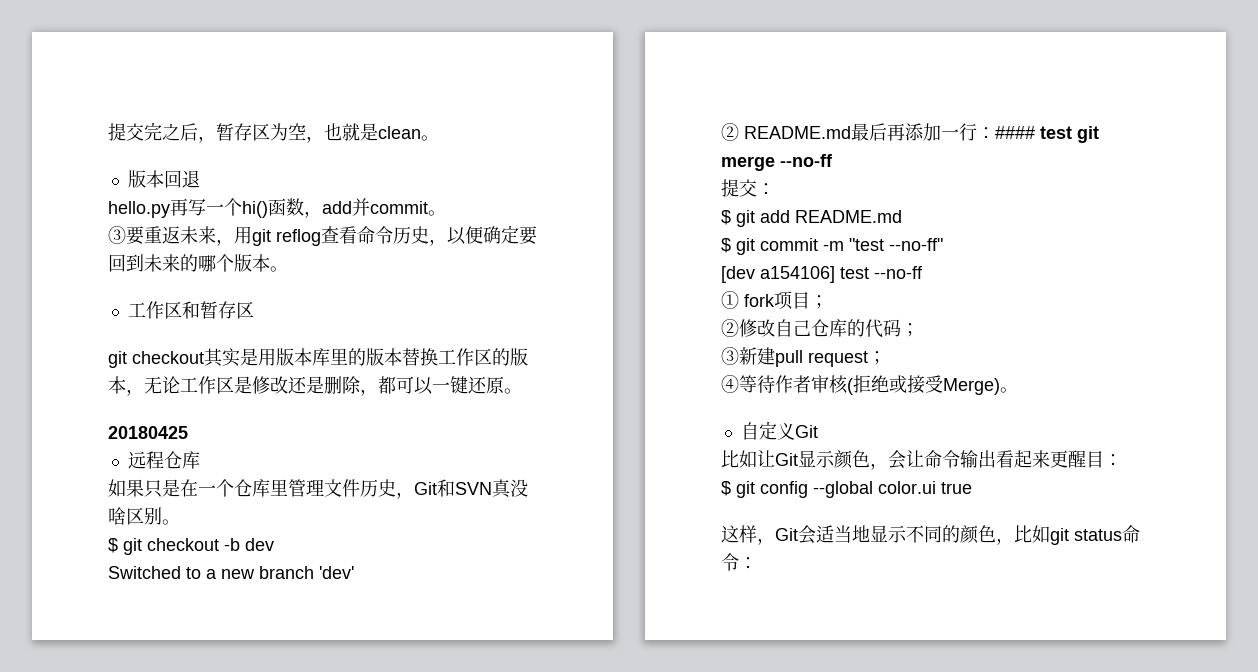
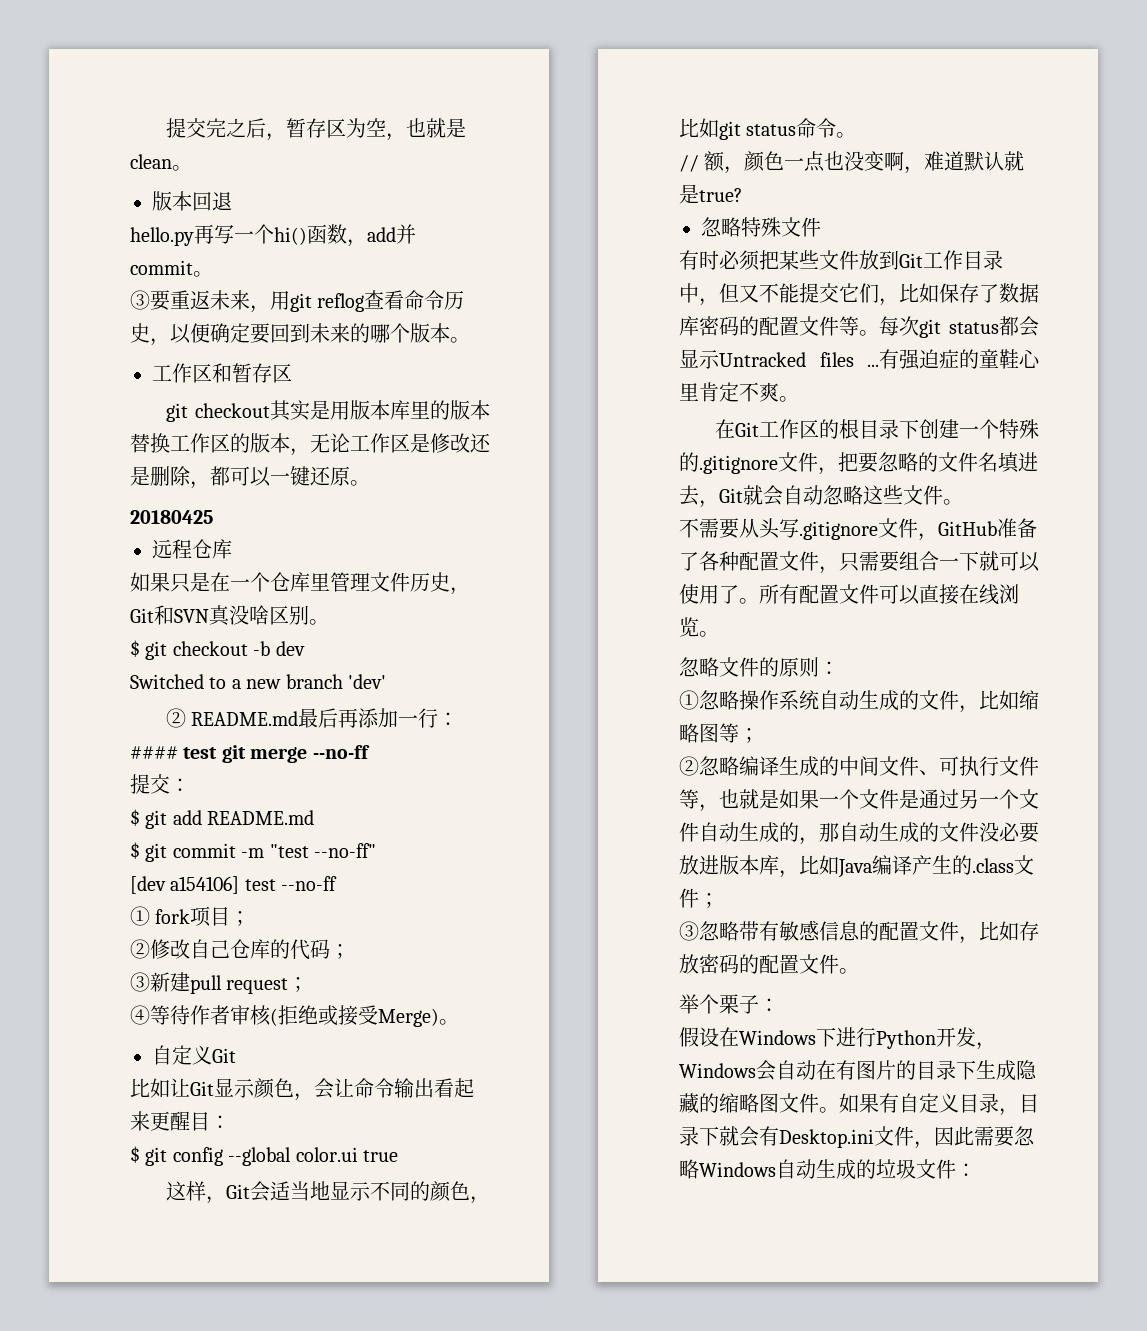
- 这样，Git会适当地显示不同的颜色，比如git status命令：
+ 这样，Git会适当地显示不同的颜色，比如git status命令。
+ // 额，颜色一点也没变啊，难道默认就是true?
+ 忽略特殊文件
+ 有时必须把某些文件放到Git工作目录中，但又不能提交它们，比如保存了数据库密码的配置文件等。每次git status都会显示Untracked files ...有强迫症的童鞋心里肯定不爽。
+ 在Git工作区的根目录下创建一个特殊的.gitignore文件，把要忽略的文件名填进去，Git就会自动忽略这些文件。
+ 不需要从头写.gitignore文件，GitHub准备了各种配置文件，只需要组合一下就可以使用了。所有配置文件可以直接在线浏览。
+ 忽略文件的原则：
+ ①忽略操作系统自动生成的文件，比如缩略图等；
+ ②忽略编译生成的中间文件、可执行文件等，也就是如果一个文件是通过另一个文件自动生成的，那自动生成的文件没必要放进版本库，比如Java编译产生的.class文件；
+ ③忽略带有敏感信息的配置文件，比如存放密码的配置文件。
+ 举个栗子：
+ 假设在Windows下进行Python开发，Windows会自动在有图片的目录下生成隐藏的缩略图文件。如果有自定义目录，目录下就会有Desktop.ini文件，因此需要忽略Windows自动生成的垃圾文件：

